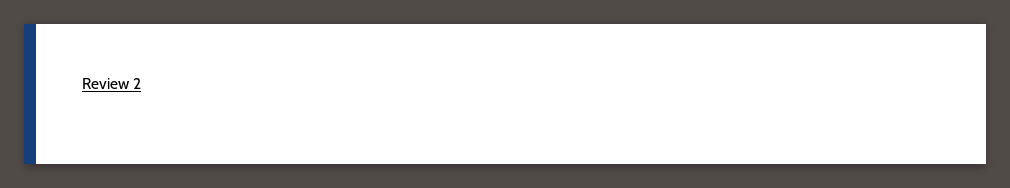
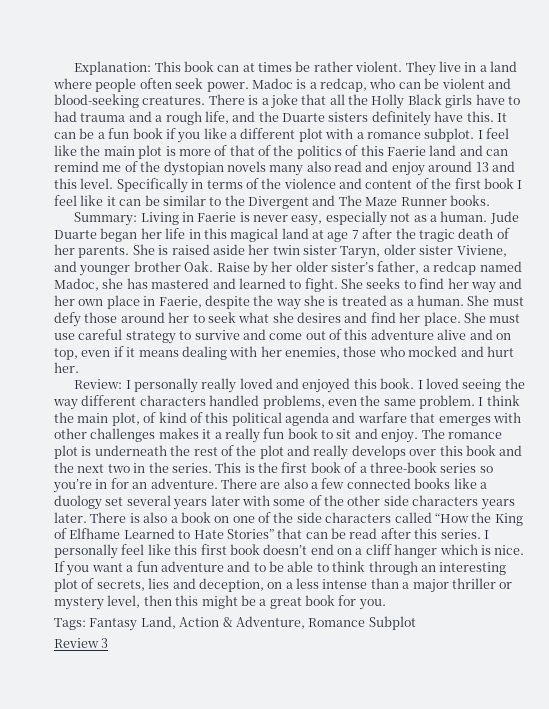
- Review 2
+ Explanation: This book can at times be rather violent. They live in a land where people often seek power. Madoc is a redcap, who can be violent and blood-seeking creatures. There is a joke that all the Holly Black girls have to had trauma and a rough life, and the Duarte sisters definitely have this. It can be a fun book if you like a different plot with a romance subplot. I feel like the main plot is more of that of the politics of this Faerie land and can remind me of the dystopian novels many also read and enjoy around 13 and this level. Specifically in terms of the violence and content of the first book I feel like it can be similar to the Divergent and The Maze Runner books.
+ Summary: Living in Faerie is never easy, especially not as a human. Jude Duarte began her life in this magical land at age 7 after the tragic death of her parents. She is raised aside her twin sister Taryn, older sister Viviene, and younger brother Oak. Raise by her older sister’s father, a redcap named Madoc, she has mastered and learned to fight. She seeks to find her way and her own place in Faerie, despite the way she is treated as a human. She must defy those around her to seek what she desires and find her place. She must use careful strategy to survive and come out of this adventure alive and on top, even if it means dealing with her enemies, those who mocked and hurt her.
+ Review: I personally really loved and enjoyed this book. I loved seeing the way different characters handled problems, even the same problem. I think the main plot, of kind of this political agenda and warfare that emerges with other challenges makes it a really fun book to sit and enjoy. The romance plot is underneath the rest of the plot and really develops over this book and the next two in the series. This is the first book of a three-book series so you’re in for an adventure. There are also a few connected books like a duology set several years later with some of the other side characters years later. There is also a book on one of the side characters called “How the King of Elfhame Learned to Hate Stories” that can be read after this series. I personally feel like this first book doesn’t end on a cliff hanger which is nice. If you want a fun adventure and to be able to think through an interesting plot of secrets, lies and deception, on a less intense than a major thriller or mystery level, then this might be a great book for you.
+ Tags: Fantasy Land, Action & Adventure, Romance Subplot
+ Review 3

